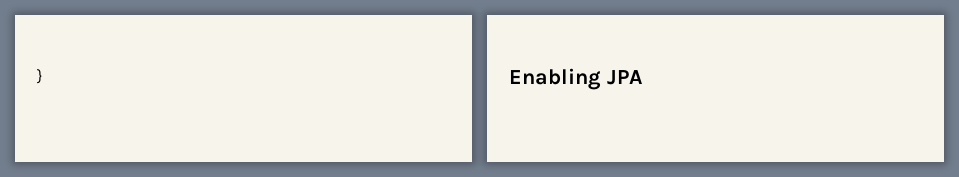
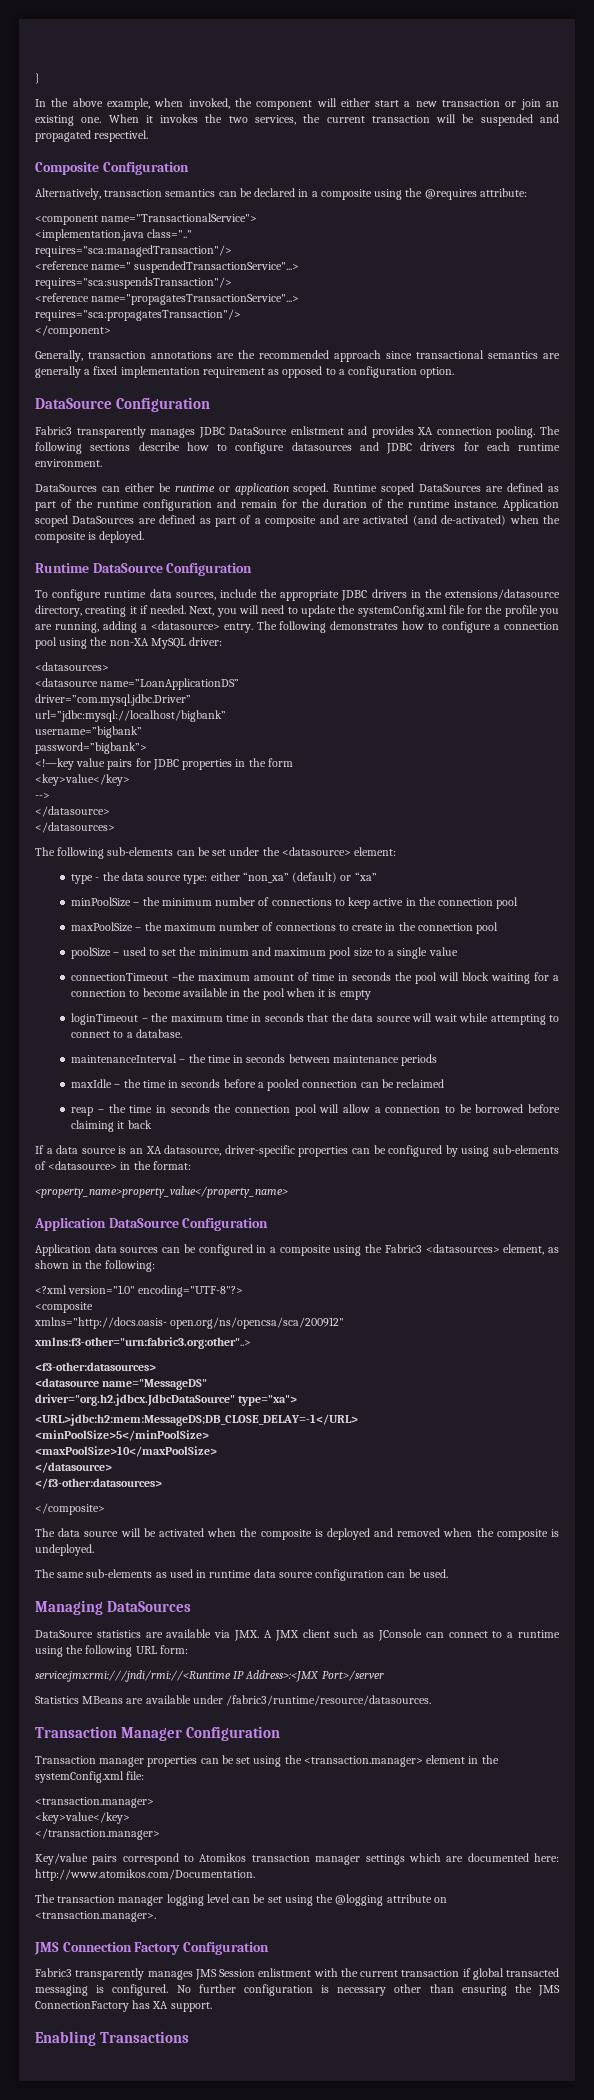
+ In the above example, when invoked, the component will either start a new transaction or join an existing one. When it invokes the two services, the current transaction will be suspended and propagated respectivel.
+ Composite Configuration
+ Alternatively, transaction semantics can be declared in a composite using the @requires attribute:
+ <component name="TransactionalService">
+ <implementation.java class=".."
+ requires="sca:managedTransaction"/>
+ <reference name=" suspendedTransactionService"...>
+ requires="sca:suspendsTransaction"/>
+ <reference name="propagatesTransactionService"...>
+ requires="sca:propagatesTransaction"/>
+ </component>
+ Generally, transaction annotations are the recommended approach since transactional semantics are generally a fixed implementation requirement as opposed to a configuration option.
+ DataSource Configuration
+ Fabric3 transparently manages JDBC DataSource enlistment and provides XA connection pooling. The following sections describe how to configure datasources and JDBC drivers for each runtime environment.
+ DataSources can either be runtime or application scoped. Runtime scoped DataSources are defined as part of the runtime configuration and remain for the duration of the runtime instance. Application scoped DataSources are defined as part of a composite and are activated (and de-activated) when the composite is deployed.
+ Runtime DataSource Configuration
+ To configure runtime data sources, include the appropriate JDBC drivers in the extensions/datasource directory, creating it if needed. Next, you will need to update the systemConfig.xml file for the profile you are running, adding a <datasource> entry. The following demonstrates how to configure a connection pool using the non-XA MySQL driver:
+ <datasources>
+ <datasource name=”LoanApplicationDS”
+ driver=”com.mysql.jdbc.Driver”
+ url=”jdbc:mysql://localhost/bigbank”
+ username=”bigbank”
+ password=”bigbank”>
+ <!—key value pairs for JDBC properties in the form
+ <key>value</key>
+ -->
+ </datasource>
+ </datasources>
+ The following sub-elements can be set under the <datasource> element:
+ type - the data source type: either “non_xa” (default) or “xa”
+ minPoolSize – the minimum number of connections to keep active in the connection pool
+ maxPoolSize – the maximum number of connections to create in the connection pool
+ poolSize – used to set the minimum and maximum pool size to a single value
+ connectionTimeout –the maximum amount of time in seconds the pool will block waiting for a connection to become available in the pool when it is empty
+ loginTimeout – the maximum time in seconds that the data source will wait while attempting to connect to a database.
+ maintenanceInterval – the time in seconds between maintenance periods
+ maxIdle – the time in seconds before a pooled connection can be reclaimed
+ reap – the time in seconds the connection pool will allow a connection to be borrowed before claiming it back
+ If a data source is an XA datasource, driver-specific properties can be configured by using sub-elements of <datasource> in the format:
+ <property_name>property_value</property_name>
+ Application DataSource Configuration
+ Application data sources can be configured in a composite using the Fabric3 <datasources> element, as shown in the following:
+ <?xml version="1.0" encoding="UTF-8"?>
+ <composite
+ xmlns="http://docs.oasis- open.org/ns/opencsa/sca/200912"
+ xmlns:f3-other="urn:fabric3.org:other"..>
+ <f3-other:datasources>
+ <datasource name="MessageDS"
+ driver="org.h2.jdbcx.JdbcDataSource" type="xa">
+ <URL>jdbc:h2:mem:MessageDS;DB_CLOSE_DELAY=-1</URL>
+ <minPoolSize>5</minPoolSize>
+ <maxPoolSize>10</maxPoolSize>
+ </datasource>
+ </f3-other:datasources>
+ </composite>
+ The data source will be activated when the composite is deployed and removed when the composite is undeployed.
+ The same sub-elements as used in runtime data source configuration can be used.
+ Managing DataSources
+ DataSource statistics are available via JMX. A JMX client such as JConsole can connect to a runtime using the following URL form:
+ service:jmx:rmi:///jndi/rmi://<Runtime IP Address>:<JMX Port>/server
+ Statistics MBeans are available under /fabric3/runtime/resource/datasources.
+ Transaction Manager Configuration
+ Transaction manager properties can be set using the <transaction.manager> element in the systemConfig.xml file:
+ <transaction.manager>
+ <key>value</key>
+ </transaction.manager>
+ Key/value pairs correspond to Atomikos transaction manager settings which are documented here: http://www.atomikos.com/Documentation.
+ The transaction manager logging level can be set using the @logging attribute on <transaction.manager>.
+ JMS Connection Factory Configuration
+ Fabric3 transparently manages JMS Session enlistment with the current transaction if global transacted messaging is configured. No further configuration is necessary other than ensuring the JMS ConnectionFactory has XA support.
- Enabling JPA
+ Enabling Transactions

